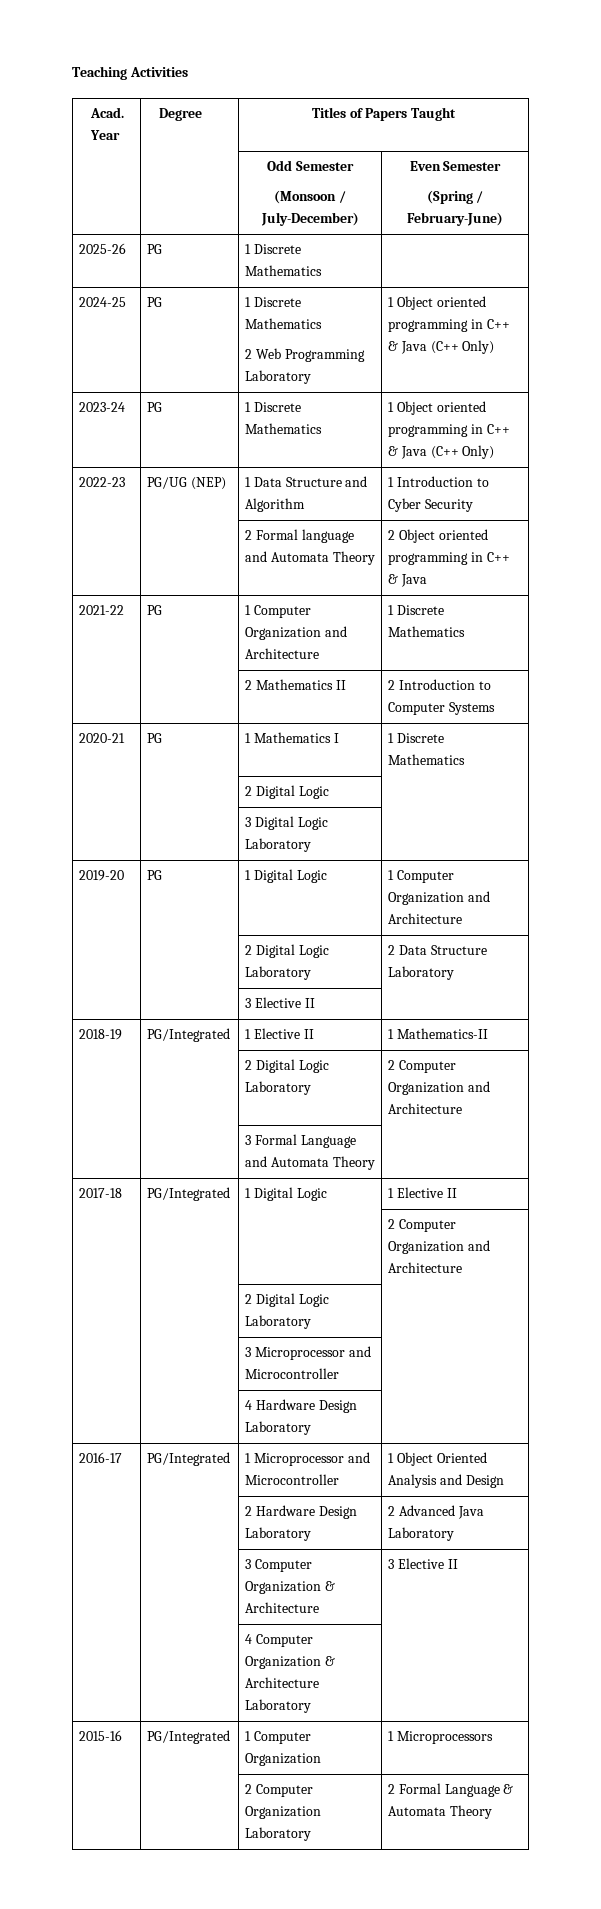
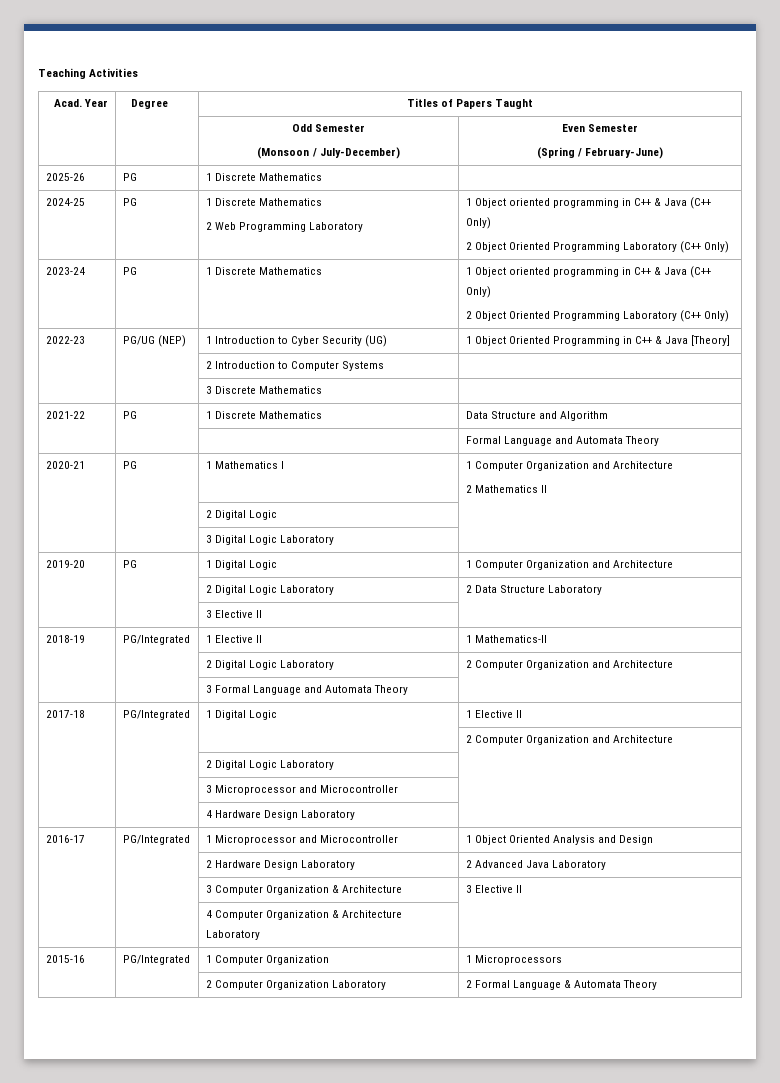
  2024-25 | PG | 1 Discrete Mathematics
  2 Web Programming Laboratory | 1 Object oriented programming in C++ & Java (C++ Only)
+ 2 Object Oriented Programming Laboratory (C++ Only)
  2023-24 | PG | 1 Discrete Mathematics | 1 Object oriented programming in C++ & Java (C++ Only)
- 2022-23 | PG/UG (NEP) | 1 Data Structure and Algorithm | 1 Introduction to Cyber Security
- | | 2 Formal language and Automata Theory | 2 Object oriented programming in C++ & Java
- 2021-22 | PG | 1 Computer Organization and Architecture | 1 Discrete Mathematics
- | | 2 Mathematics II | 2 Introduction to Computer Systems
+ 2 Object Oriented Programming Laboratory (C++ Only)
+ 2022-23 | PG/UG (NEP) | 1 Introduction to Cyber Security (UG) | 1 Object Oriented Programming in C++ & Java [Theory]
+ | | 2 Introduction to Computer Systems |
+ | | 3 Discrete Mathematics |
+ 2021-22 | PG | 1 Discrete Mathematics | Data Structure and Algorithm
+ | | | Formal Language and Automata Theory
- 2020-21 | PG | 1 Mathematics I | 1 Discrete Mathematics
+ 2020-21 | PG | 1 Mathematics I | 1 Computer Organization and Architecture
+ 2 Mathematics II

